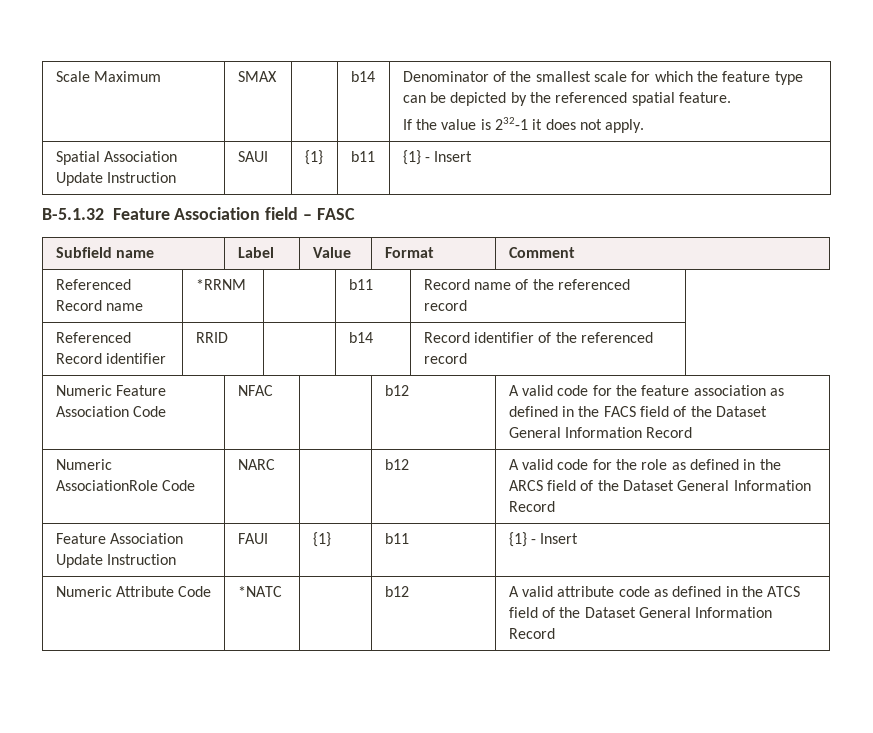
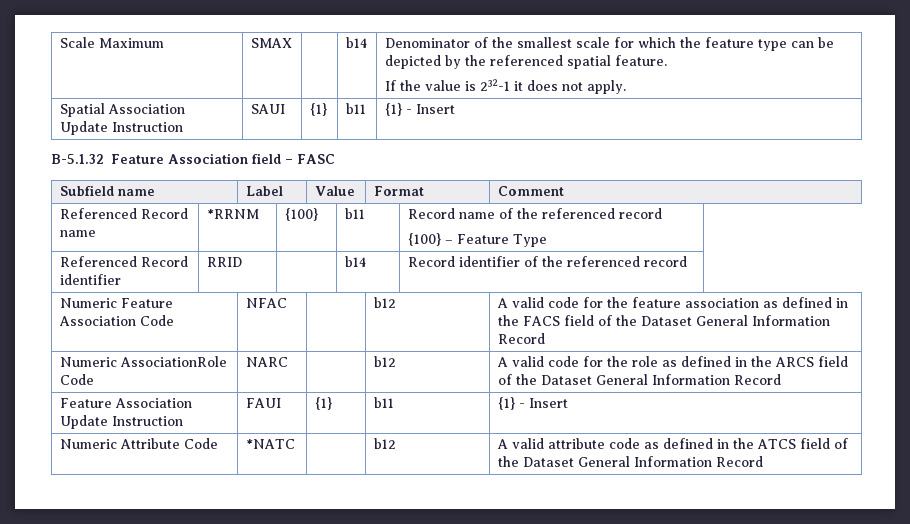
- Referenced Record name | *RRNM | | b11 | Record name of the referenced record
+ Referenced Record name | *RRNM | {100} | b11 | Record name of the referenced record
+ {100} – Feature Type

